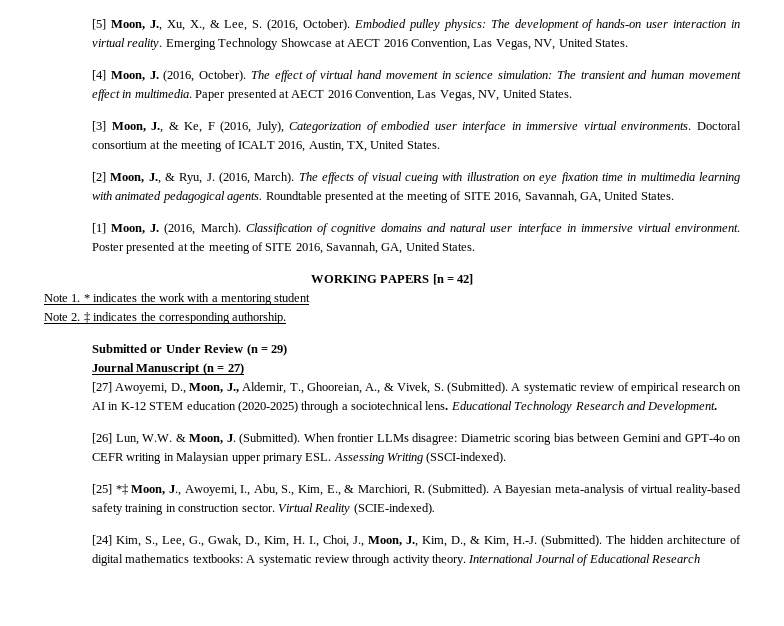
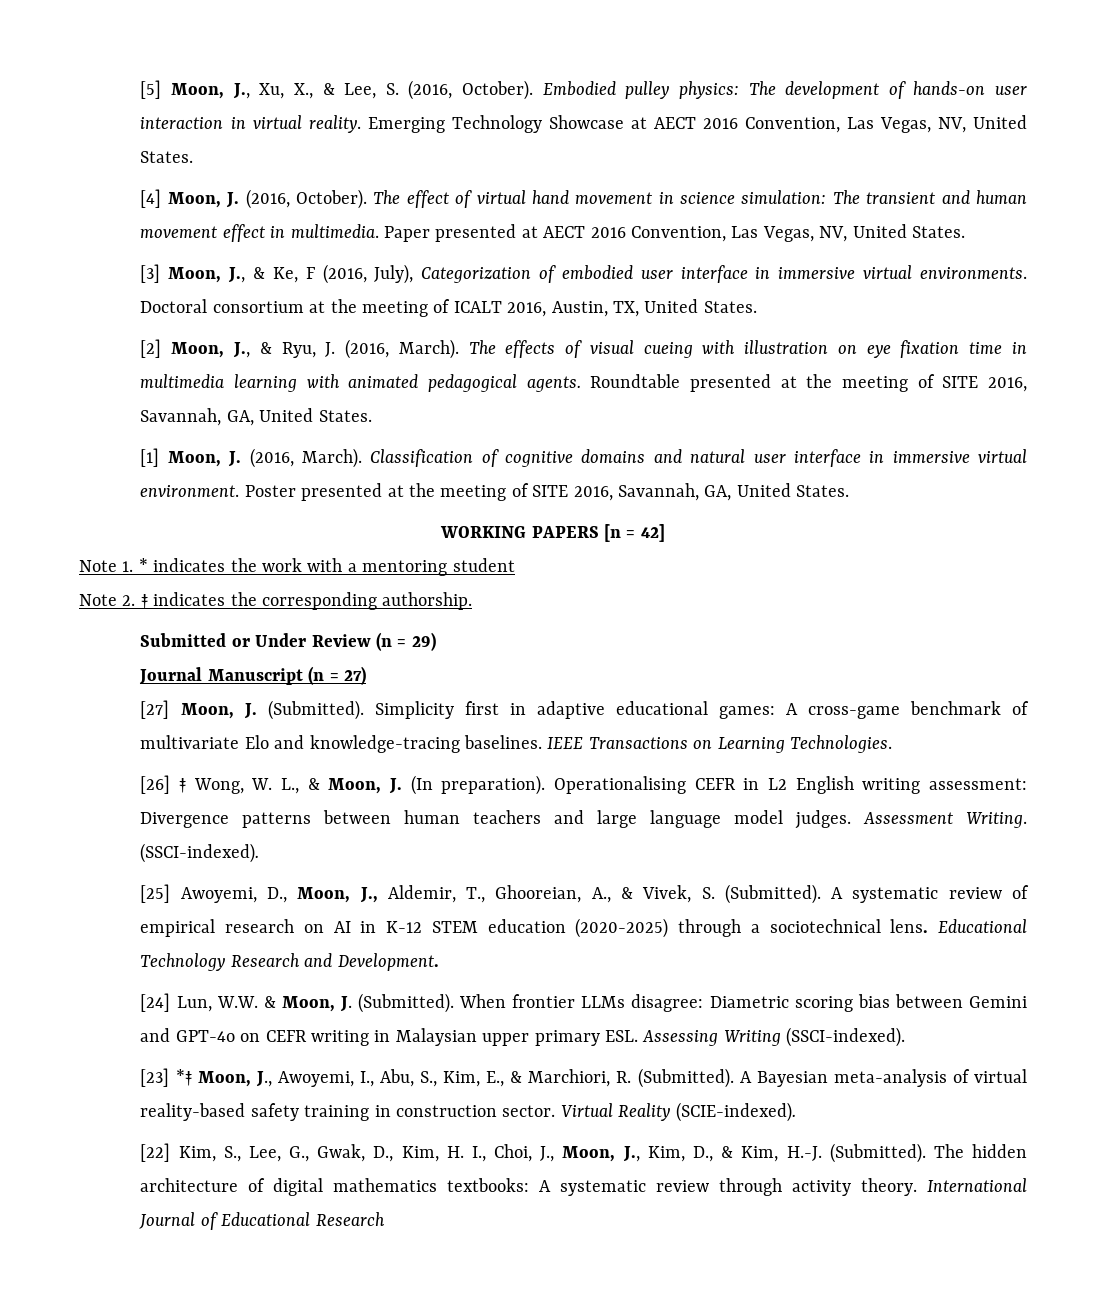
- [27] Awoyemi, D., Moon, J., Aldemir, T., Ghooreian, A., & Vivek, S. (Submitted).
+ [27] Moon, J. (Submitted). Simplicity first in adaptive educational games: A cross-game benchmark of multivariate Elo and knowledge-tracing baselines. IEEE Transactions on Learning Technologies.
+ [26] ‡ Wong, W. L., & Moon, J. (In preparation). Operationalising CEFR in L2 English writing assessment: Divergence patterns between human teachers and large language model judges. Assessment Writing. (SSCI-indexed).
+ [25] Awoyemi, D., Moon, J., Aldemir, T., Ghooreian, A., & Vivek, S. (Submitted).
- [26] Lun, W.W. & Moon, J. (Submitted).
+ [24] Lun, W.W. & Moon, J. (Submitted).
- [25] *‡ Moon, J., Awoyemi, I., Abu, S., Kim, E., & Marchiori, R. (Submitted).
+ [23] *‡ Moon, J., Awoyemi, I., Abu, S., Kim, E., & Marchiori, R. (Submitted).
- [24] Kim, S., Lee, G., Gwak, D., Kim, H. I., Choi, J., Moon, J., Kim, D., & Kim, H.-J. (Submitted).
+ [22] Kim, S., Lee, G., Gwak, D., Kim, H. I., Choi, J., Moon, J., Kim, D., & Kim, H.-J. (Submitted).

